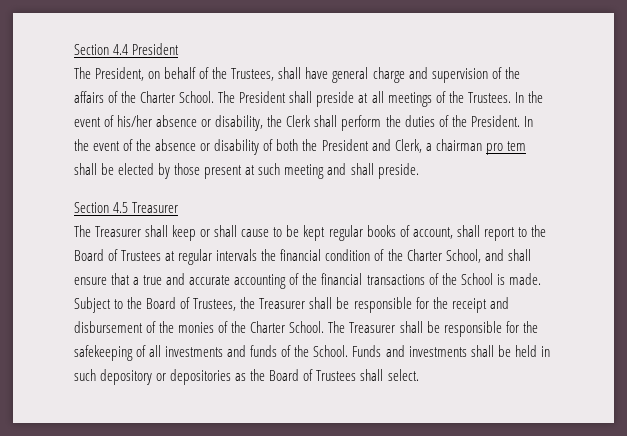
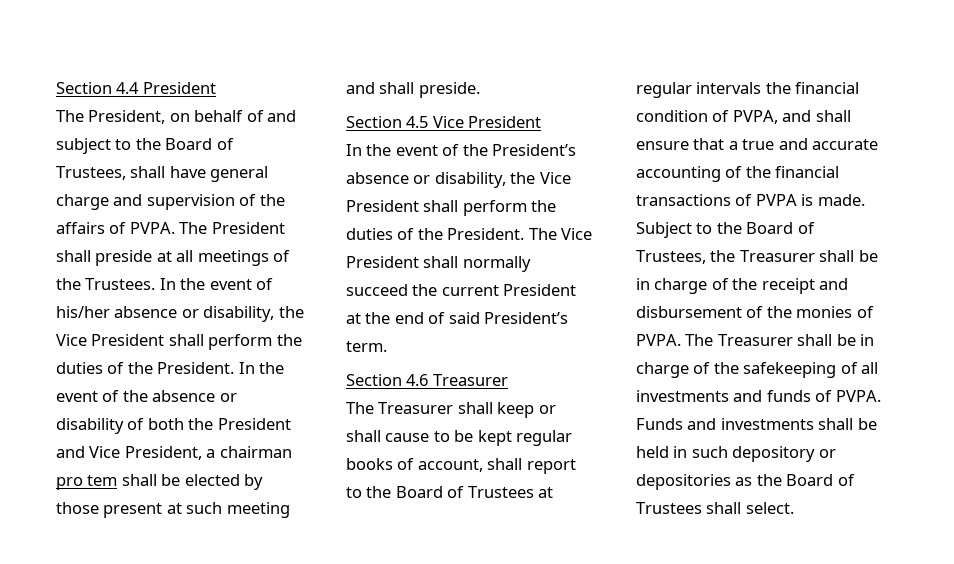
- The President, on behalf of the Trustees, shall have general charge and supervision of the affairs of the Charter School.
+ The President, on behalf of and subject to the Board of Trustees, shall have general charge and supervision of the affairs of PVPA.
- In the event of his/her absence or disability, the Clerk shall perform the duties of the President.
+ In the event of his/her absence or disability, the Vice President shall perform the duties of the President.
- In the event of the absence or disability of both the President and Clerk, a chairman pro tem shall be elected by those present at such meeting and shall preside.
+ In the event of the absence or disability of both the President and Vice President, a chairman pro tem shall be elected by those present at such meeting and shall preside.
- Section 4.5 Treasurer
+ Section 4.5 Vice President
+ In the event of the President’s absence or disability, the Vice President shall perform the duties of the President. The Vice President shall normally succeed the current President at the end of said President’s term.
+ Section 4.6 Treasurer
- The Treasurer shall keep or shall cause to be kept regular books of account, shall report to the Board of Trustees at regular intervals the financial condition of the Charter School, and shall ensure that a true and accurate accounting of the financial transactions of the School is made.
+ The Treasurer shall keep or shall cause to be kept regular books of account, shall report to the Board of Trustees at regular intervals the financial condition of PVPA, and shall ensure that a true and accurate accounting of the financial transactions of PVPA is made.
- Subject to the Board of Trustees, the Treasurer shall be responsible for the receipt and disbursement of the monies of the Charter School.
+ Subject to the Board of Trustees, the Treasurer shall be in charge of the receipt and disbursement of the monies of PVPA.
- The Treasurer shall be responsible for the safekeeping of all investments and funds of the School.
+ The Treasurer shall be in charge of the safekeeping of all investments and funds of PVPA.

